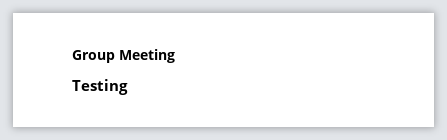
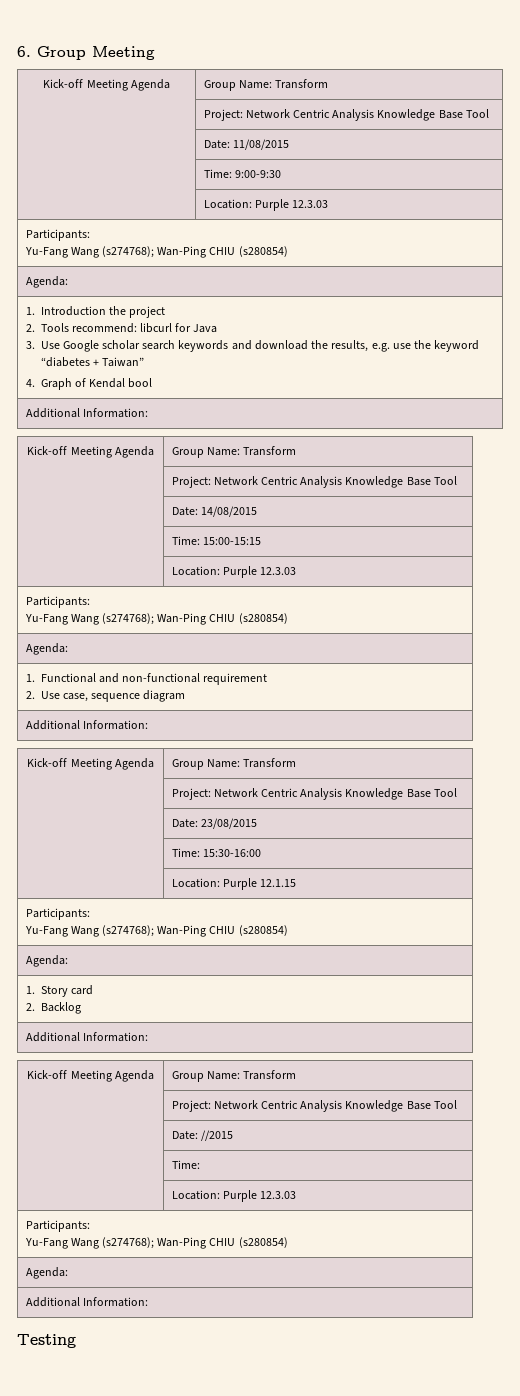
- Group Meeting
+ 6. Group Meeting
+ Kick-off Meeting Agenda | Group Name: Transform
+ | Project: Network Centric Analysis Knowledge Base Tool
+ | Date: 11/08/2015
+ | Time: 9:00-9:30
+ | Location: Purple 12.3.03
+ Participants:
+ Yu-Fang Wang (s274768); Wan-Ping CHIU (s280854)
+ Agenda:
+ 1. Introduction the project
+ 2. Tools recommend: libcurl for Java
+ 3. Use Google scholar search keywords and download the results, e.g. use the keyword “diabetes + Taiwan”
+ 4. Graph of Kendal bool
+ Additional Information:
+ Kick-off Meeting Agenda | Group Name: Transform
+ | Project: Network Centric Analysis Knowledge Base Tool
+ | Date: 14/08/2015
+ | Time: 15:00-15:15
+ | Location: Purple 12.3.03
+ Participants:
+ Yu-Fang Wang (s274768); Wan-Ping CHIU (s280854)
+ Agenda:
+ 1. Functional and non-functional requirement
+ 2. Use case, sequence diagram
+ Additional Information:
+ Kick-off Meeting Agenda | Group Name: Transform
+ | Project: Network Centric Analysis Knowledge Base Tool
+ | Date: 23/08/2015
+ | Time: 15:30-16:00
+ | Location: Purple 12.1.15
+ Participants:
+ Yu-Fang Wang (s274768); Wan-Ping CHIU (s280854)
+ Agenda:
+ 1. Story card
+ 2. Backlog
+ Additional Information:
+ Kick-off Meeting Agenda | Group Name: Transform
+ | Project: Network Centric Analysis Knowledge Base Tool
+ | Date: //2015
+ | Time:
+ | Location: Purple 12.3.03
+ Participants:
+ Yu-Fang Wang (s274768); Wan-Ping CHIU (s280854)
+ Agenda:
+ Additional Information:

